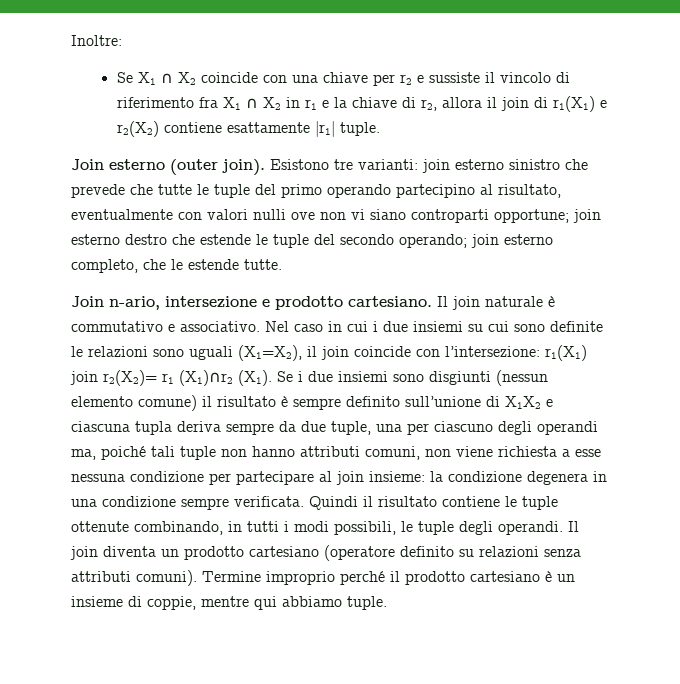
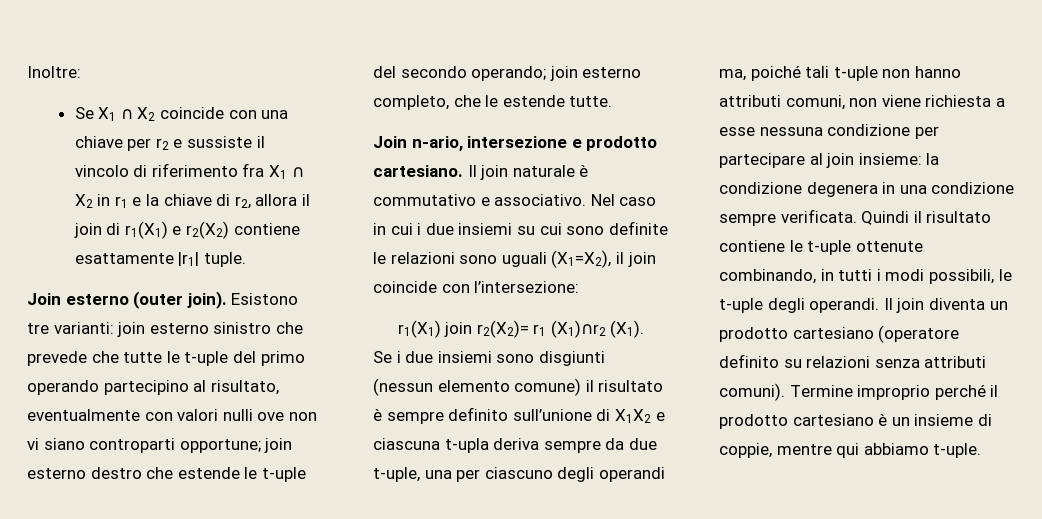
- Esistono tre varianti: join esterno sinistro che prevede che tutte le tuple del primo operando partecipino al risultato, eventualmente con valori nulli ove non vi siano controparti opportune; join esterno destro che estende le tuple del secondo operando; join esterno completo, che le estende tutte.
+ Esistono tre varianti: join esterno sinistro che prevede che tutte le t-uple del primo operando partecipino al risultato, eventualmente con valori nulli ove non vi siano controparti opportune; join esterno destro che estende le t-uple del secondo operando; join esterno completo, che le estende tutte.
- Nel caso in cui i due insiemi su cui sono definite le relazioni sono uguali (X1=X2), il join coincide con l’intersezione: r1(X1) join r2(X2)= r1 (X1)∩r2 (X1). Se i due insiemi sono disgiunti (nessun elemento comune) il risultato è sempre definito sull’unione di X1X2 e ciascuna tupla deriva sempre da due tuple, una per ciascuno degli operandi ma, poiché tali tuple non hanno attributi comuni, non viene richiesta a esse nessuna condizione per partecipare al join insieme:
+ Nel caso in cui i due insiemi su cui sono definite le relazioni sono uguali (X1=X2), il join coincide con l’intersezione:
+ r1(X1) join r2(X2)= r1 (X1)∩r2 (X1).
+ Se i due insiemi sono disgiunti (nessun elemento comune) il risultato è sempre definito sull’unione di X1X2 e ciascuna t-upla deriva sempre da due t-uple, una per ciascuno degli operandi ma, poiché tali t-uple non hanno attributi comuni, non viene richiesta a esse nessuna condizione per partecipare al join insieme:
- Quindi il risultato contiene le tuple ottenute combinando, in tutti i modi possibili, le tuple degli operandi.
+ Quindi il risultato contiene le t-uple ottenute combinando, in tutti i modi possibili, le t-uple degli operandi.
- Termine improprio perché il prodotto cartesiano è un insieme di coppie, mentre qui abbiamo tuple.
+ Termine improprio perché il prodotto cartesiano è un insieme di coppie, mentre qui abbiamo t-uple.

